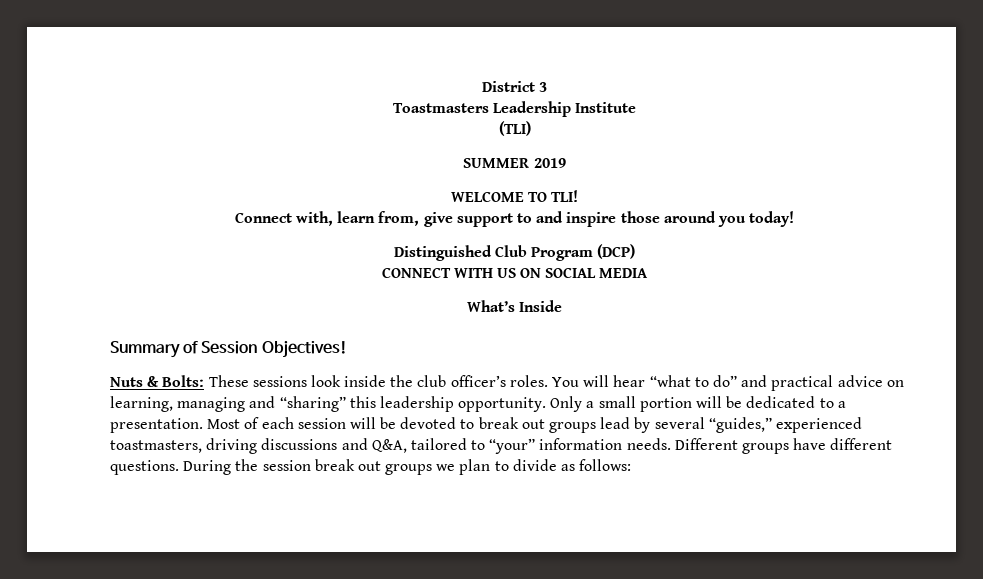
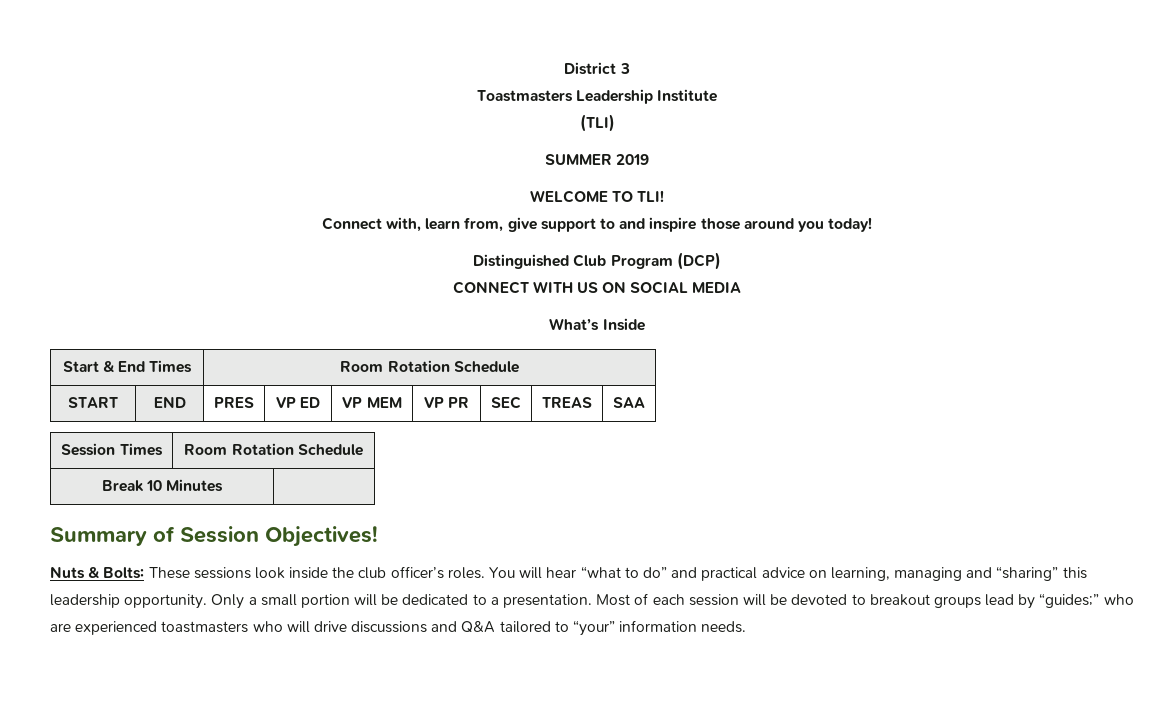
+ Start & End Times | Room Rotation Schedule
+ START | END | PRES | VP ED | VP MEM | VP PR | SEC | TREAS | SAA
+ Session Times | Room Rotation Schedule
+ Break 10 Minutes |
- Most of each session will be devoted to break out groups lead by several “guides,” experienced toastmasters, driving discussions and Q&A, tailored to “your” information needs. Different groups have different questions. During the session break out groups we plan to divide as follows:
+ Most of each session will be devoted to breakout groups lead by “guides;” who are experienced toastmasters who will drive discussions and Q&A tailored to “your” information needs.

